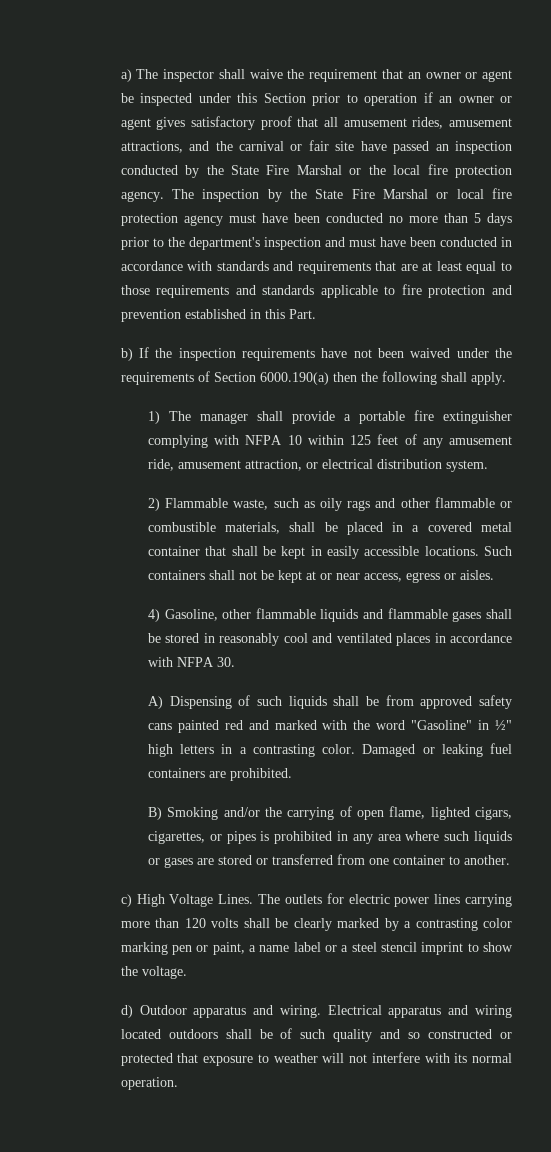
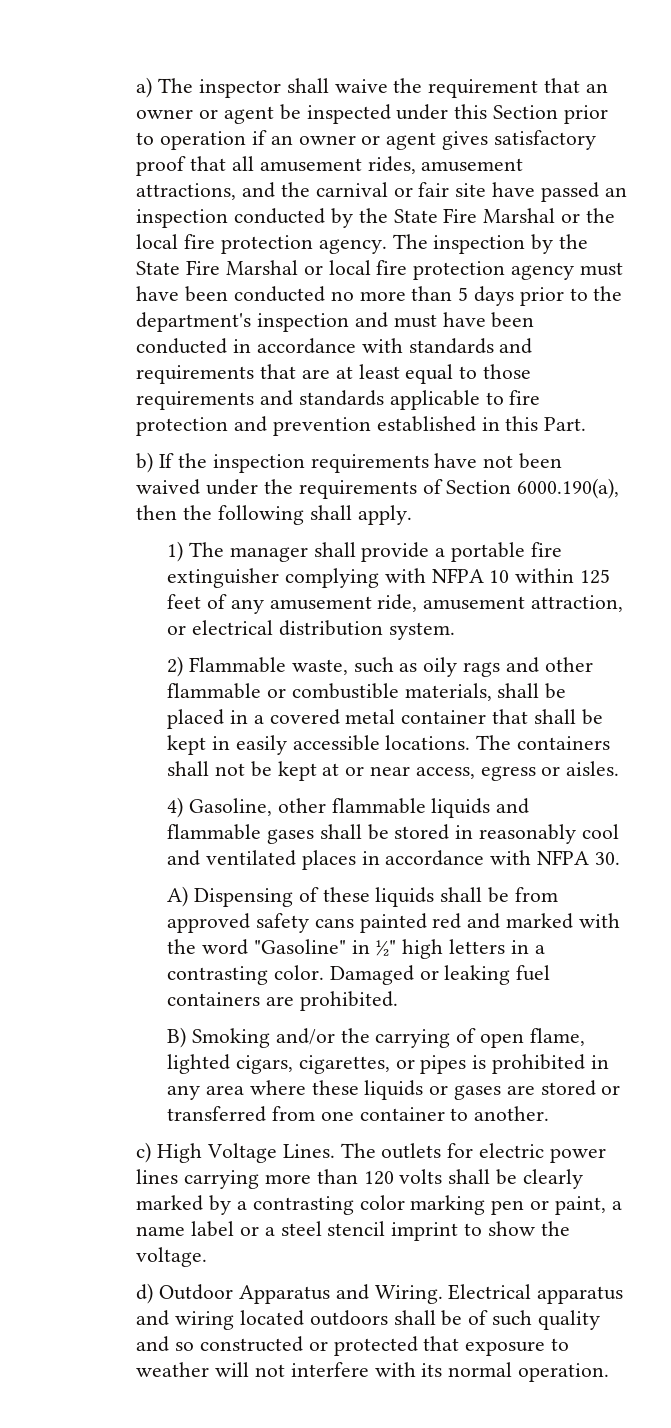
- b) If the inspection requirements have not been waived under the requirements of Section 6000.190(a) then the following shall apply.
+ b) If the inspection requirements have not been waived under the requirements of Section 6000.190(a), then the following shall apply.
- Such containers shall not be kept at or near access, egress or aisles.
+ The containers shall not be kept at or near access, egress or aisles.
- A) Dispensing of such liquids shall be from approved safety cans painted red and marked with the word "Gasoline" in ½" high letters in a contrasting color.
+ A) Dispensing of these liquids shall be from approved safety cans painted red and marked with the word "Gasoline" in ½" high letters in a contrasting color.
- B) Smoking and/or the carrying of open flame, lighted cigars, cigarettes, or pipes is prohibited in any area where such liquids or gases are stored or transferred from one container to another.
+ B) Smoking and/or the carrying of open flame, lighted cigars, cigarettes, or pipes is prohibited in any area where these liquids or gases are stored or transferred from one container to another.
- d) Outdoor apparatus and wiring.
+ d) Outdoor Apparatus and Wiring.

